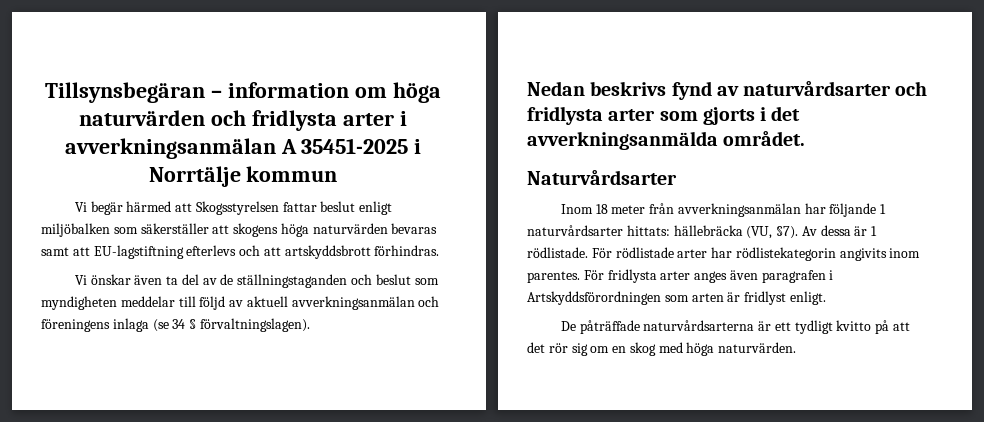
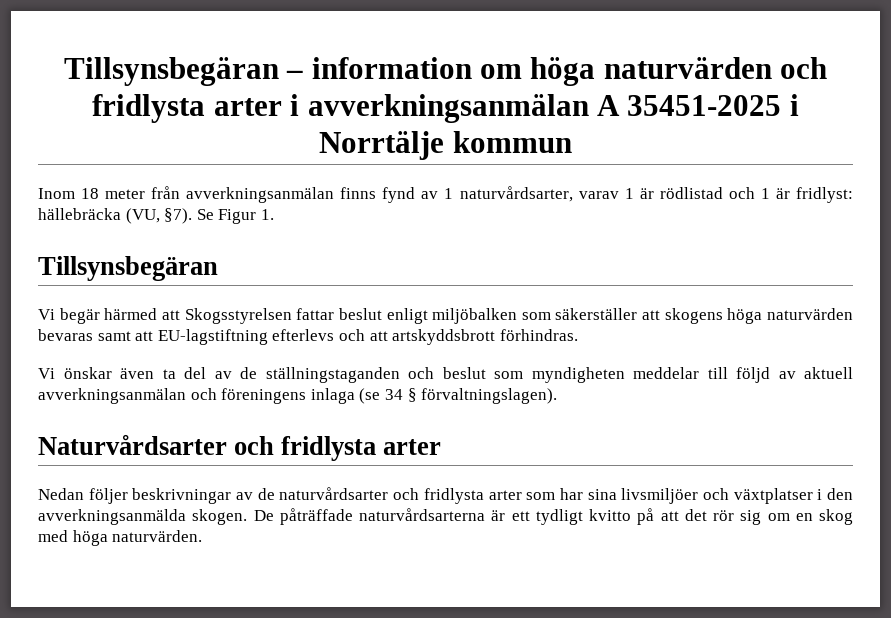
+ Inom 18 meter från avverkningsanmälan finns fynd av 1 naturvårdsarter, varav 1 är rödlistad och 1 är fridlyst: hällebräcka (VU, §7). Se Figur 1.
+ Tillsynsbegäran
- Nedan beskrivs fynd av naturvårdsarter och fridlysta arter som gjorts i det avverkningsanmälda området.
- Naturvårdsarter
- Inom 18 meter från avverkningsanmälan har följande 1 naturvårdsarter hittats: hällebräcka (VU, §7). Av dessa är 1 rödlistade. För rödlistade arter har rödlistekategorin angivits inom parentes. För fridlysta arter anges även paragrafen i Artskyddsförordningen som arten är fridlyst enligt.
- De påträffade naturvårdsarterna är ett tydligt kvitto på att det rör sig om en skog med höga naturvärden.
+ Naturvårdsarter och fridlysta arter
+ Nedan följer beskrivningar av de naturvårdsarter och fridlysta arter som har sina livsmiljöer och växtplatser i den avverkningsanmälda skogen. De påträffade naturvårdsarterna är ett tydligt kvitto på att det rör sig om en skog med höga naturvärden.

